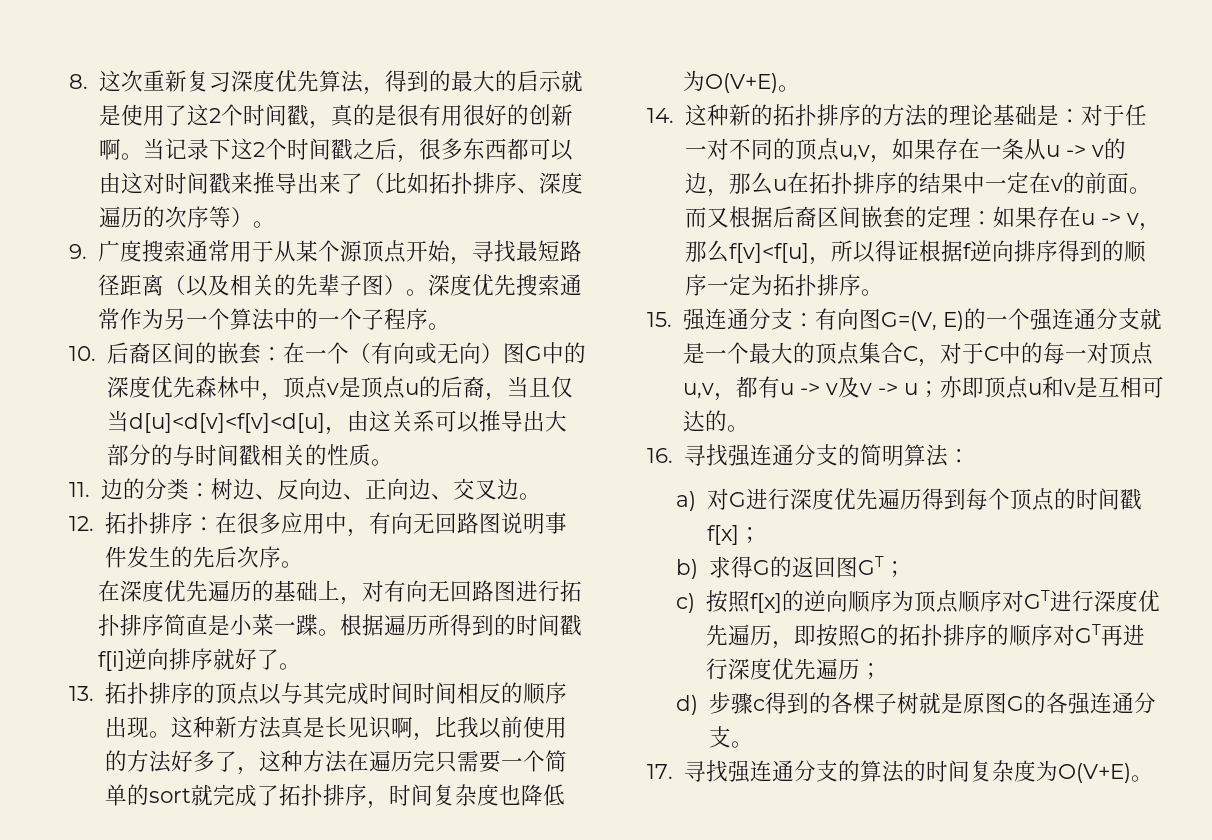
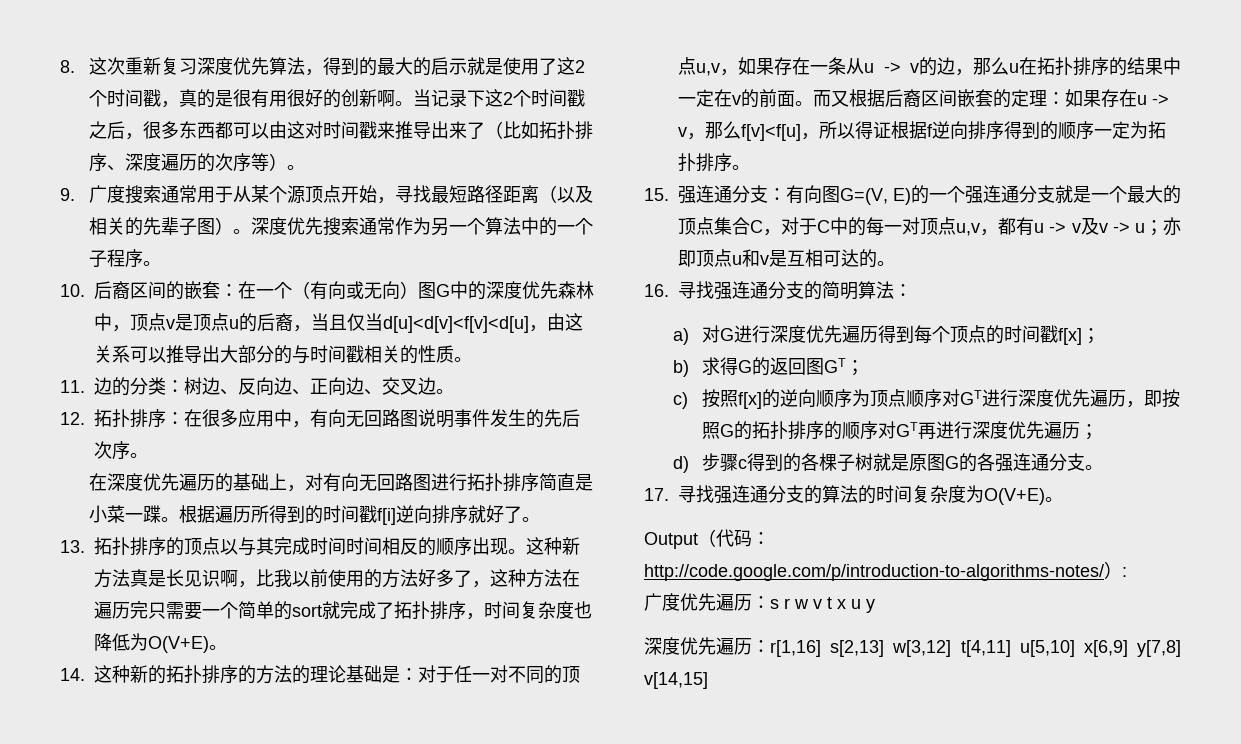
+ Output（代码：http://code.google.com/p/introduction-to-algorithms-notes/）:
+ 广度优先遍历：s r w v t x u y
+ 深度优先遍历：r[1,16] s[2,13] w[3,12] t[4,11] u[5,10] x[6,9] y[7,8] v[14,15]

